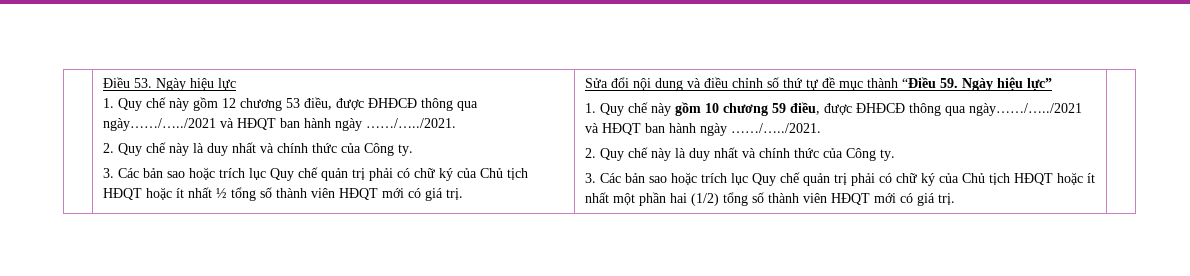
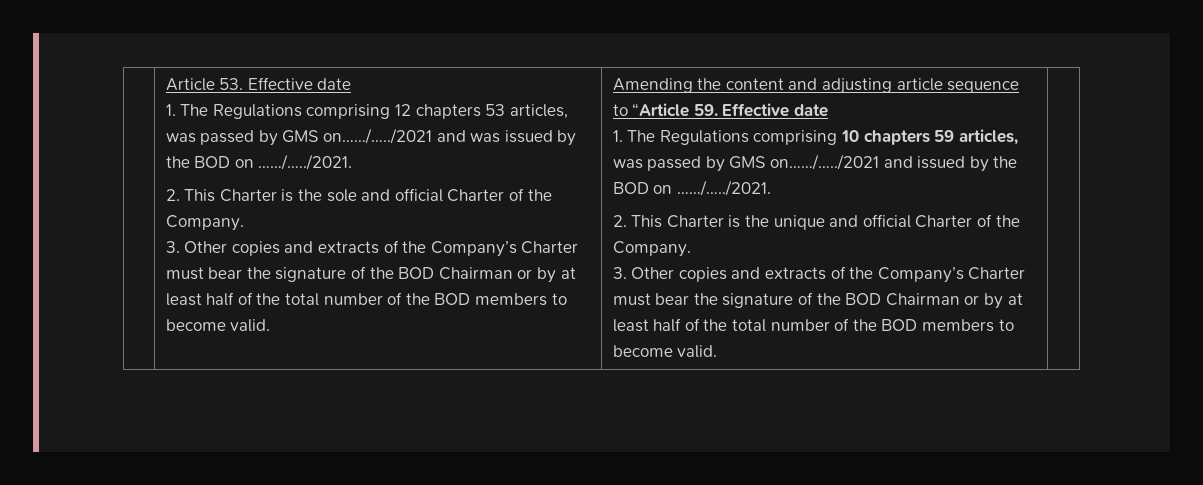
- Điều 53. Ngày hiệu lực
- 1. Quy chế này gồm 12 chương 53 điều, được ĐHĐCĐ thông qua ngày……/…../2021 và HĐQT ban hành ngày ……/…../2021.
- 2. Quy chế này là duy nhất và chính thức của Công ty.
- 3. Các bản sao hoặc trích lục Quy chế quản trị phải có chữ ký của Chủ tịch HĐQT hoặc ít nhất ½ tổng số thành viên HĐQT mới có giá trị. | Sửa đổi nội dung và điều chỉnh số thứ tự đề mục thành “Điều 59. Ngày hiệu lực”
- 1. Quy chế này gồm 10 chương 59 điều, được ĐHĐCĐ thông qua ngày……/…../2021 và HĐQT ban hành ngày ……/…../2021.
- 2. Quy chế này là duy nhất và chính thức của Công ty.
- 3. Các bản sao hoặc trích lục Quy chế quản trị phải có chữ ký của Chủ tịch HĐQT hoặc ít nhất một phần hai (1/2) tổng số thành viên HĐQT mới có giá trị.
+ Article 53. Effective date
+ 1. The Regulations comprising 12 chapters 53 articles, was passed by GMS on……/…../2021 and was issued by the BOD on ……/…../2021.
+ 2. This Charter is the sole and official Charter of the Company.
+ 3. Other copies and extracts of the Company’s Charter must bear the signature of the BOD Chairman or by at least half of the total number of the BOD members to become valid. | Amending the content and adjusting article sequence to “Article 59. Effective date
+ 1. The Regulations comprising 10 chapters 59 articles, was passed by GMS on……/…../2021 and issued by the BOD on ……/…../2021.
+ 2. This Charter is the unique and official Charter of the Company.
+ 3. Other copies and extracts of the Company’s Charter must bear the signature of the BOD Chairman or by at least half of the total number of the BOD members to become valid.

